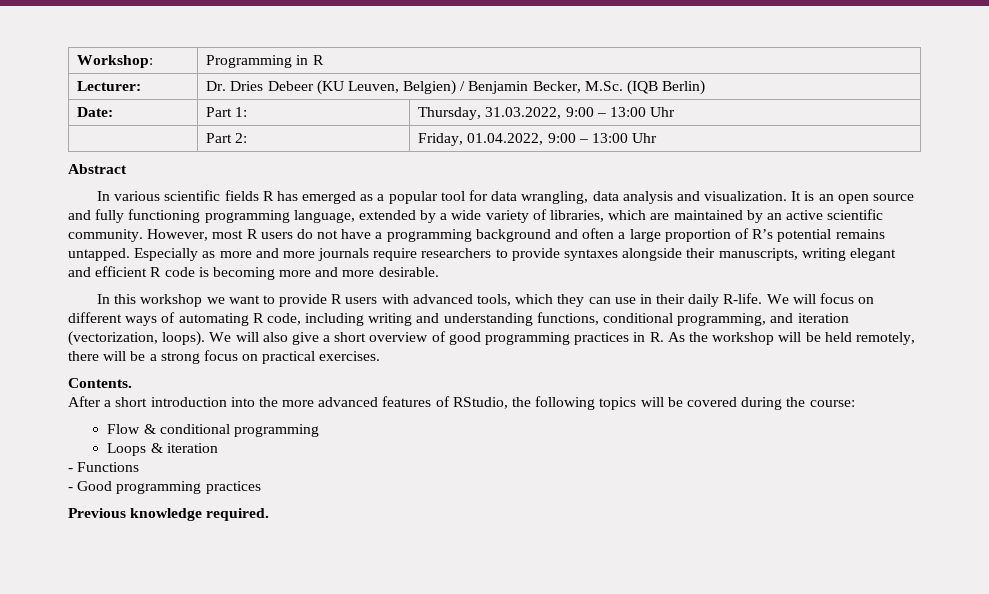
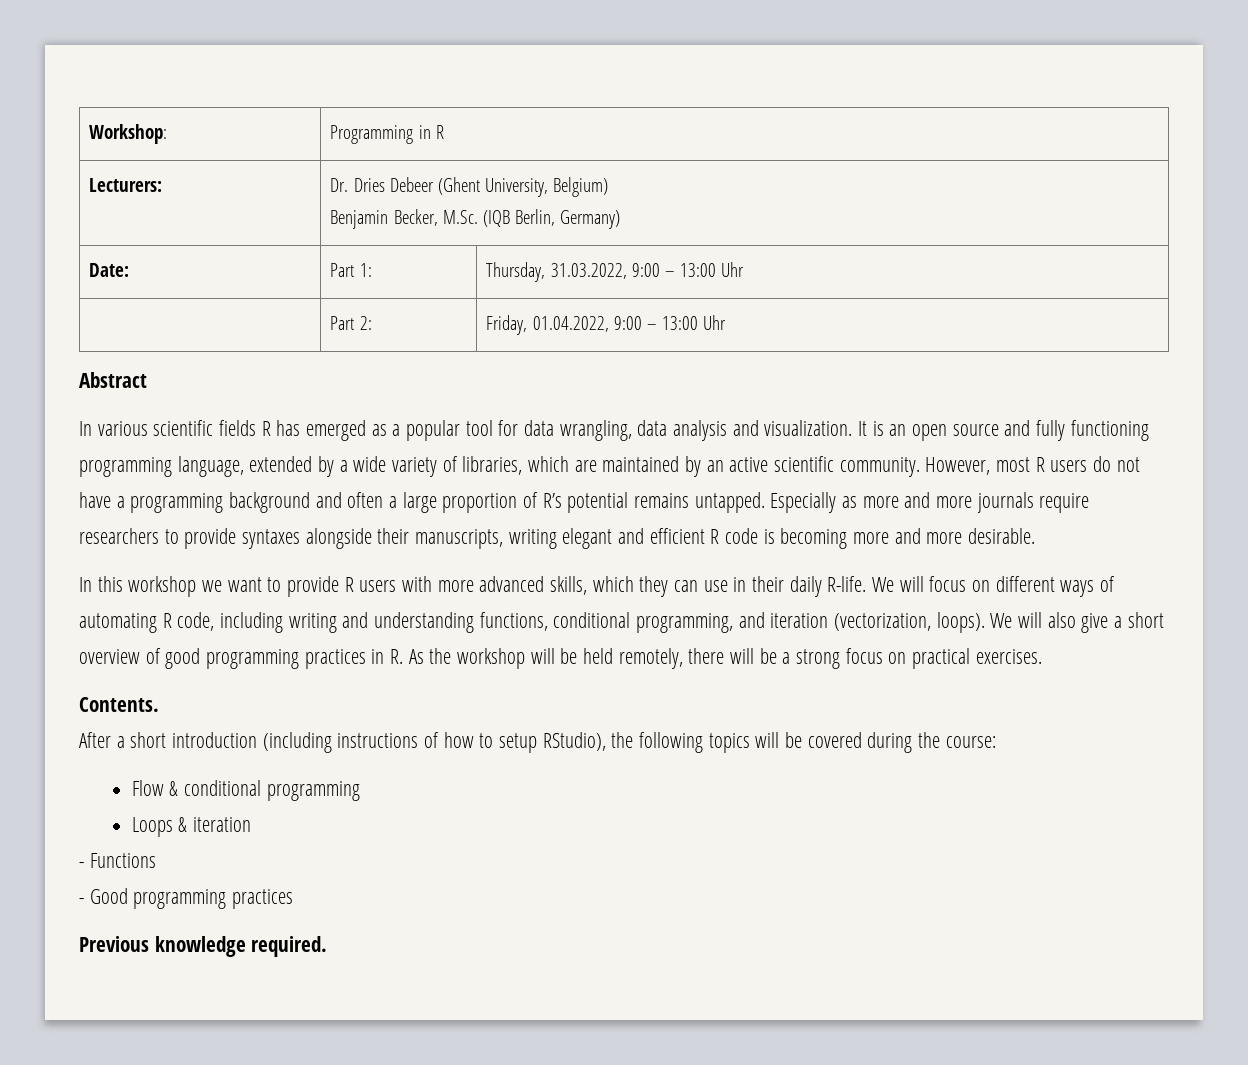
- Lecturer: | Dr. Dries Debeer (KU Leuven, Belgien) / Benjamin Becker, M.Sc. (IQB Berlin)
+ Lecturers: | Dr. Dries Debeer (Ghent University, Belgium)
+ Benjamin Becker, M.Sc. (IQB Berlin, Germany)
- In this workshop we want to provide R users with advanced tools, which they can use in their daily R-life.
+ In this workshop we want to provide R users with more advanced skills, which they can use in their daily R-life.
- After a short introduction into the more advanced features of RStudio, the following topics will be covered during the course:
+ After a short introduction (including instructions of how to setup RStudio), the following topics will be covered during the course:

